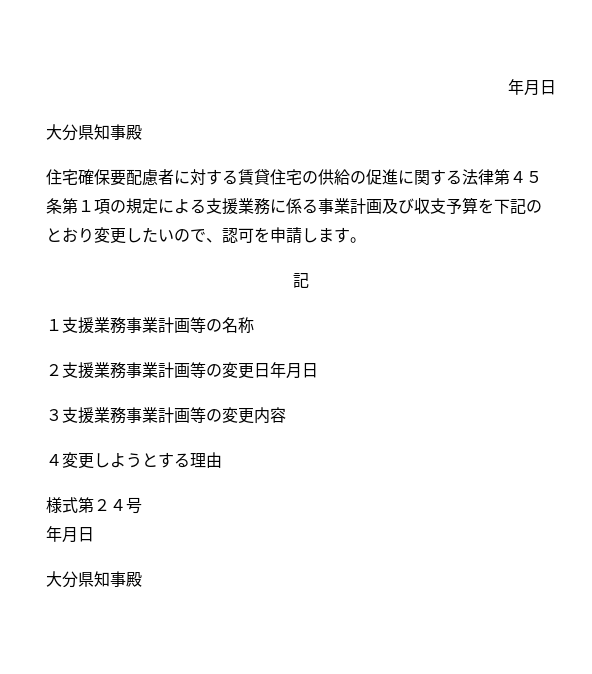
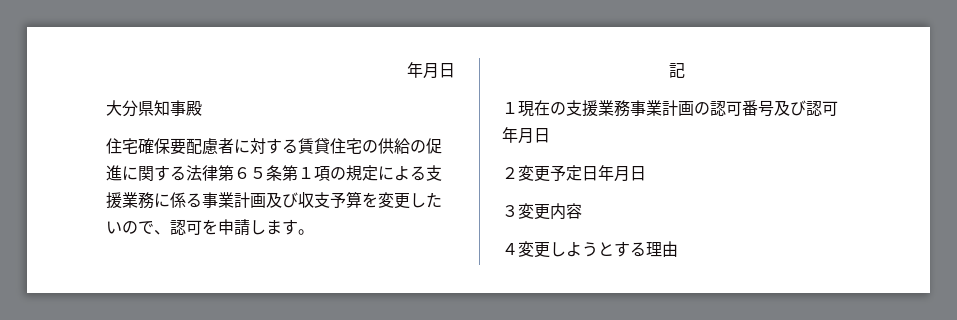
- 住宅確保要配慮者に対する賃貸住宅の供給の促進に関する法律第４５条第１項の規定による支援業務に係る事業計画及び収支予算を下記のとおり変更したいので、認可を申請します。
+ 住宅確保要配慮者に対する賃貸住宅の供給の促進に関する法律第６５条第１項の規定による支援業務に係る事業計画及び収支予算を変更したいので、認可を申請します。
- １支援業務事業計画等の名称
- ２支援業務事業計画等の変更日年月日
- ３支援業務事業計画等の変更内容
+ １現在の支援業務事業計画の認可番号及び認可年月日
+ ２変更予定日年月日
+ ３変更内容
- 様式第２４号
- 年月日
- 大分県知事殿

